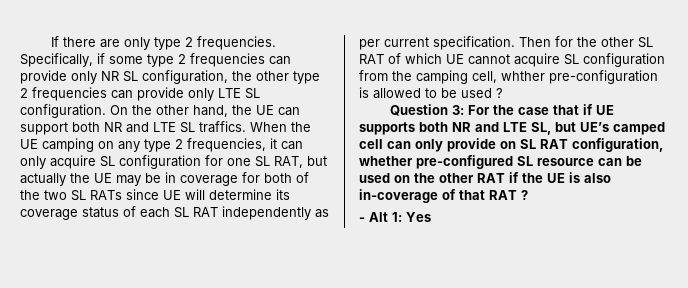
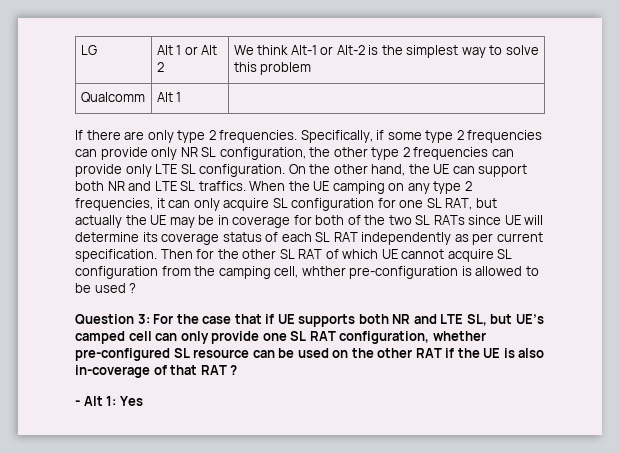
+ LG | Alt 1 or Alt 2 | We think Alt-1 or Alt-2 is the simplest way to solve this problem
+ Qualcomm | Alt 1 |
- Question 3: For the case that if UE supports both NR and LTE SL, but UE’s camped cell can only provide on SL RAT configuration, whether pre-configured SL resource can be used on the other RAT if the UE is also in-coverage of that RAT ?
+ Question 3: For the case that if UE supports both NR and LTE SL, but UE’s camped cell can only provide one SL RAT configuration, whether pre-configured SL resource can be used on the other RAT if the UE is also in-coverage of that RAT ?

